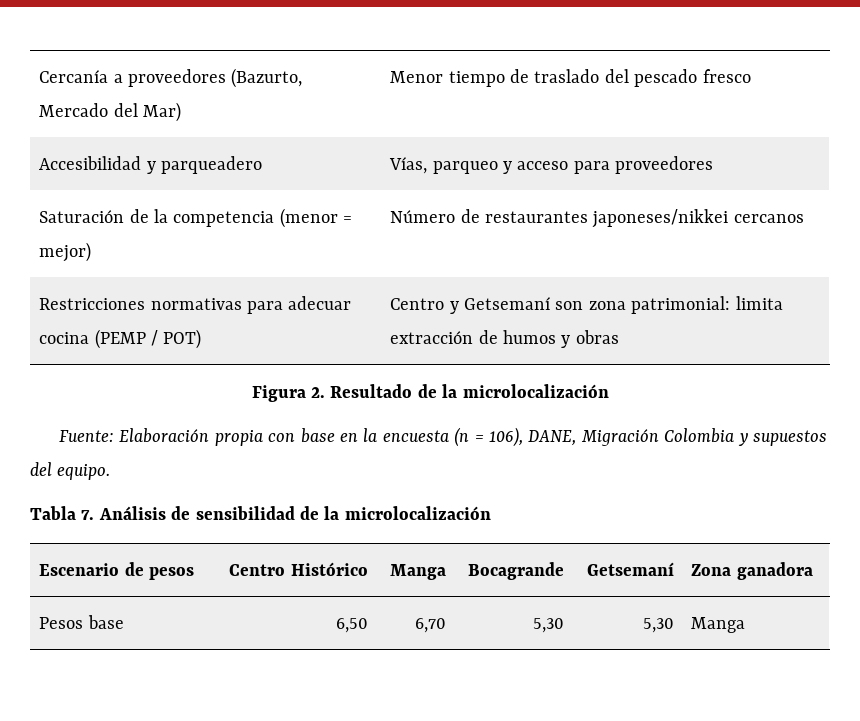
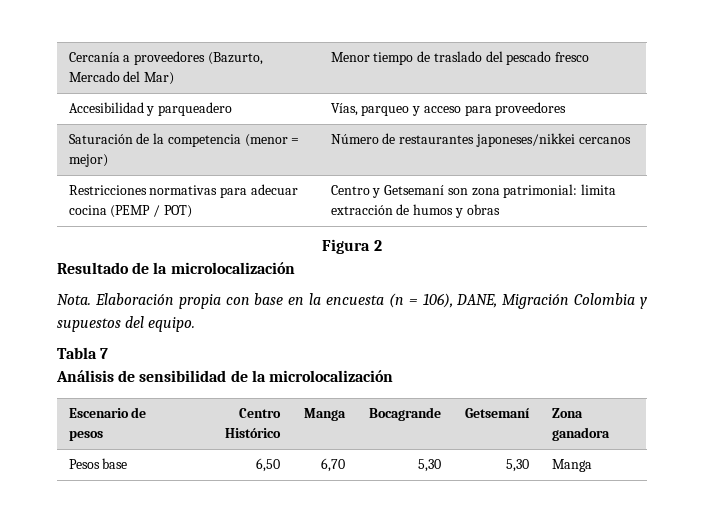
- Figura 2. Resultado de la microlocalización
+ Figura 2
+ Resultado de la microlocalización
- Fuente: Elaboración propia con base en la encuesta (n = 106), DANE, Migración Colombia y supuestos del equipo.
+ Nota. Elaboración propia con base en la encuesta (n = 106), DANE, Migración Colombia y supuestos del equipo.
- Tabla 7. Análisis de sensibilidad de la microlocalización
+ Tabla 7
+ Análisis de sensibilidad de la microlocalización

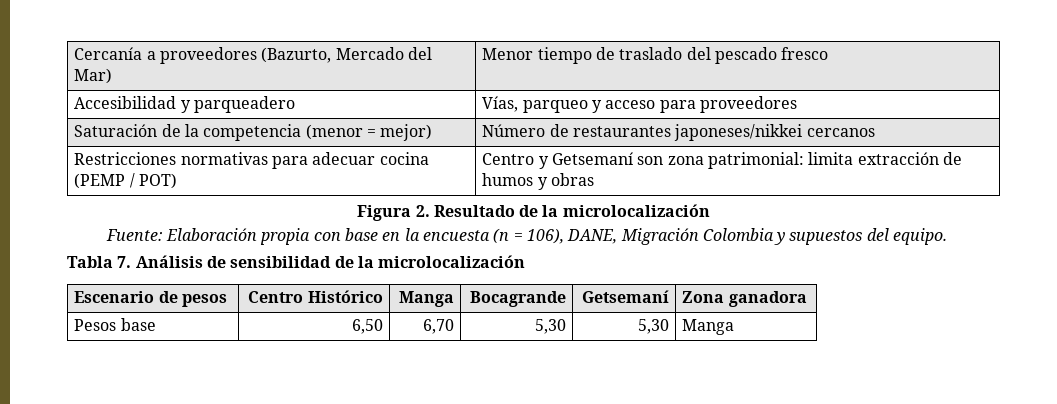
- Figura 2
- Resultado de la microlocalización
+ Figura 2. Resultado de la microlocalización
- Nota. Elaboración propia con base en la encuesta (n = 106), DANE, Migración Colombia y supuestos del equipo.
+ Fuente: Elaboración propia con base en la encuesta (n = 106), DANE, Migración Colombia y supuestos del equipo.
- Tabla 7
- Análisis de sensibilidad de la microlocalización
+ Tabla 7. Análisis de sensibilidad de la microlocalización

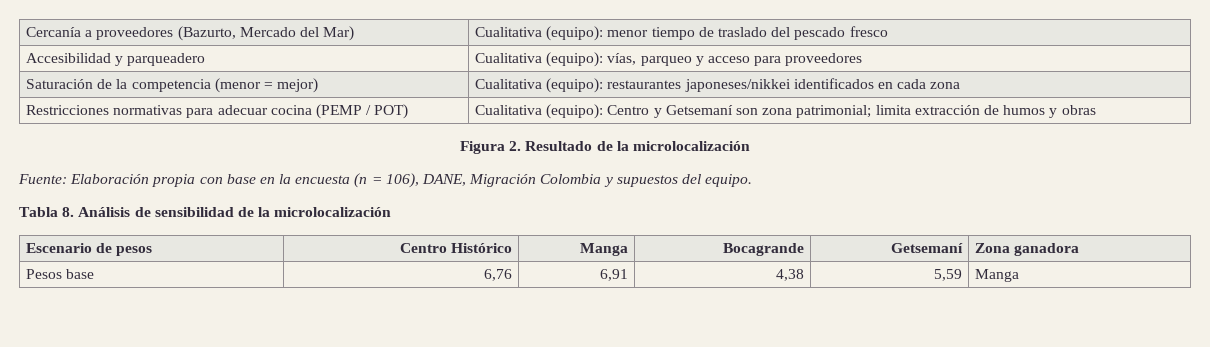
- Cercanía a proveedores (Bazurto, Mercado del Mar) | Menor tiempo de traslado del pescado fresco
+ Cercanía a proveedores (Bazurto, Mercado del Mar) | Cualitativa (equipo): menor tiempo de traslado del pescado fresco
- Accesibilidad y parqueadero | Vías, parqueo y acceso para proveedores
+ Accesibilidad y parqueadero | Cualitativa (equipo): vías, parqueo y acceso para proveedores
- Saturación de la competencia (menor = mejor) | Número de restaurantes japoneses/nikkei cercanos
+ Saturación de la competencia (menor = mejor) | Cualitativa (equipo): restaurantes japoneses/nikkei identificados en cada zona
- Restricciones normativas para adecuar cocina (PEMP / POT) | Centro y Getsemaní son zona patrimonial: limita extracción de humos y obras
+ Restricciones normativas para adecuar cocina (PEMP / POT) | Cualitativa (equipo): Centro y Getsemaní son zona patrimonial; limita extracción de humos y obras
- Tabla 7. Análisis de sensibilidad de la microlocalización
+ Tabla 8. Análisis de sensibilidad de la microlocalización
- Pesos base | 6,50 | 6,70 | 5,30 | 5,30 | Manga
+ Pesos base | 6,76 | 6,91 | 4,38 | 5,59 | Manga

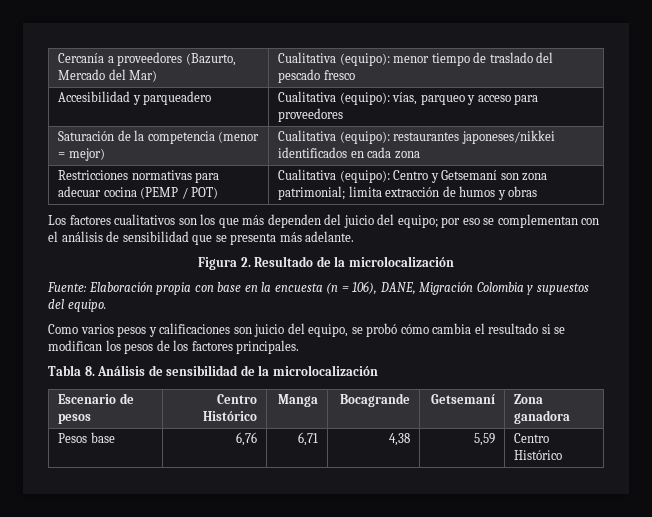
+ Los factores cualitativos son los que más dependen del juicio del equipo; por eso se complementan con el análisis de sensibilidad que se presenta más adelante.
+ Como varios pesos y calificaciones son juicio del equipo, se probó cómo cambia el resultado si se modifican los pesos de los factores principales.
- Pesos base | 6,76 | 6,91 | 4,38 | 5,59 | Manga
+ Pesos base | 6,76 | 6,71 | 4,38 | 5,59 | Centro Histórico

